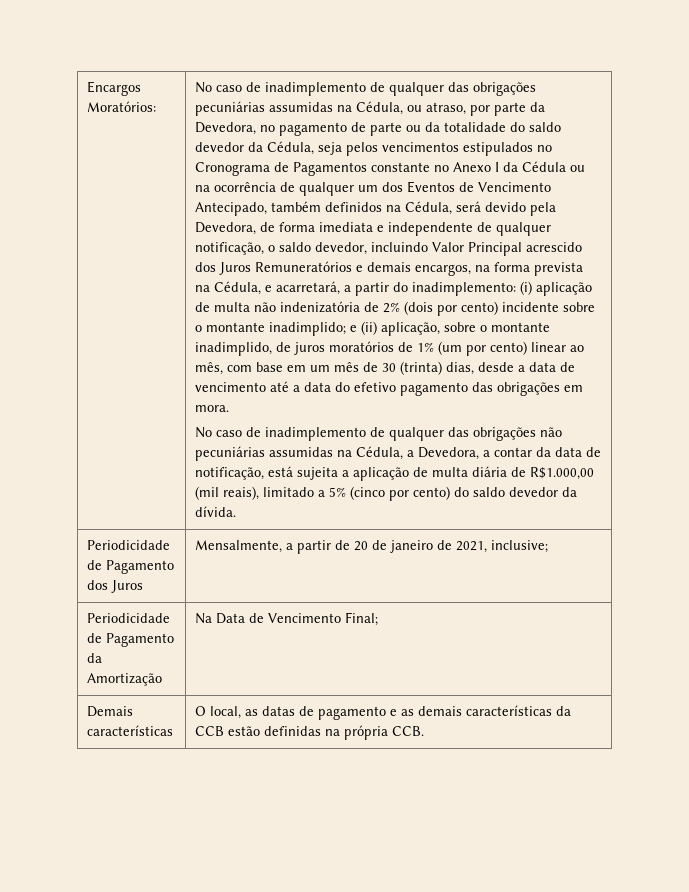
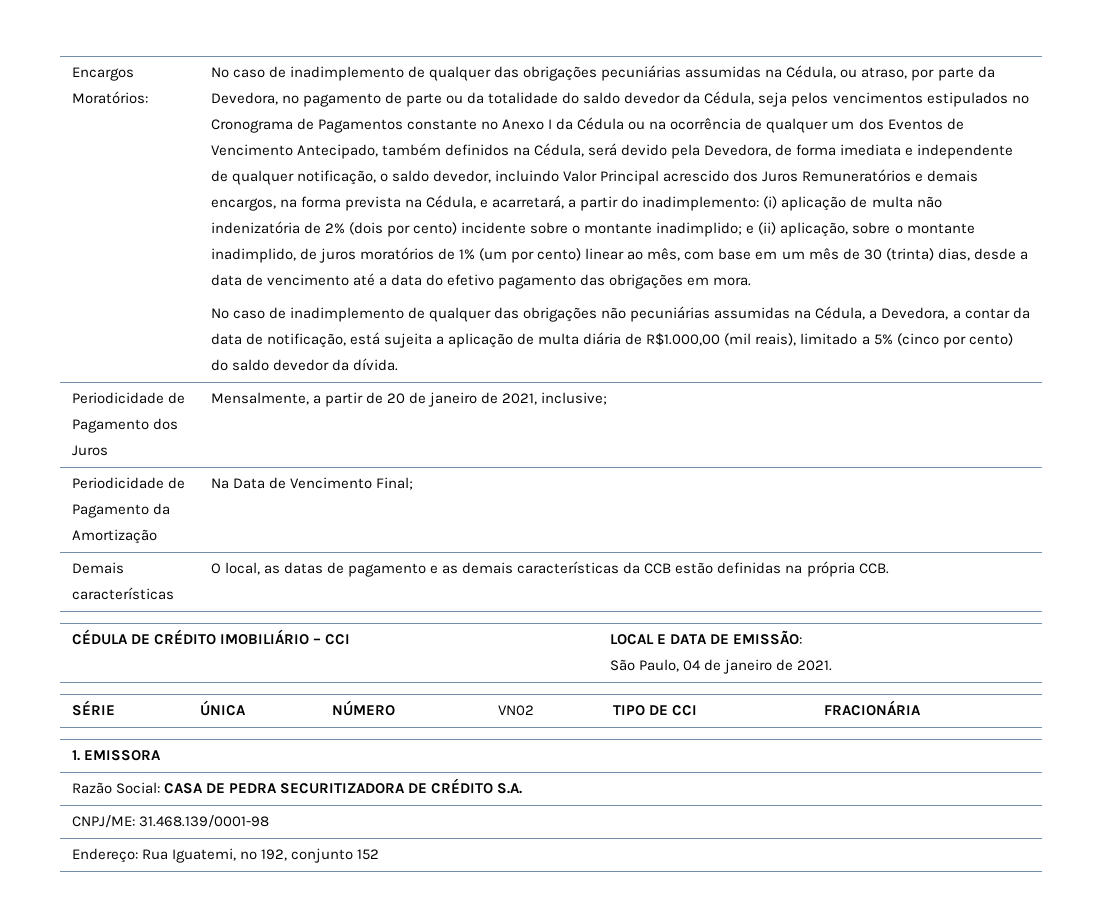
+ CÉDULA DE CRÉDITO IMOBILIÁRIO – CCI | LOCAL E DATA DE EMISSÃO:
+ São Paulo, 04 de janeiro de 2021.
+ SÉRIE | ÚNICA | NÚMERO | VN02 | TIPO DE CCI | FRACIONÁRIA
+ 1. EMISSORA
+ Razão Social: CASA DE PEDRA SECURITIZADORA DE CRÉDITO S.A.
+ CNPJ/ME: 31.468.139/0001-98
+ Endereço: Rua Iguatemi, nº 192, conjunto 152

